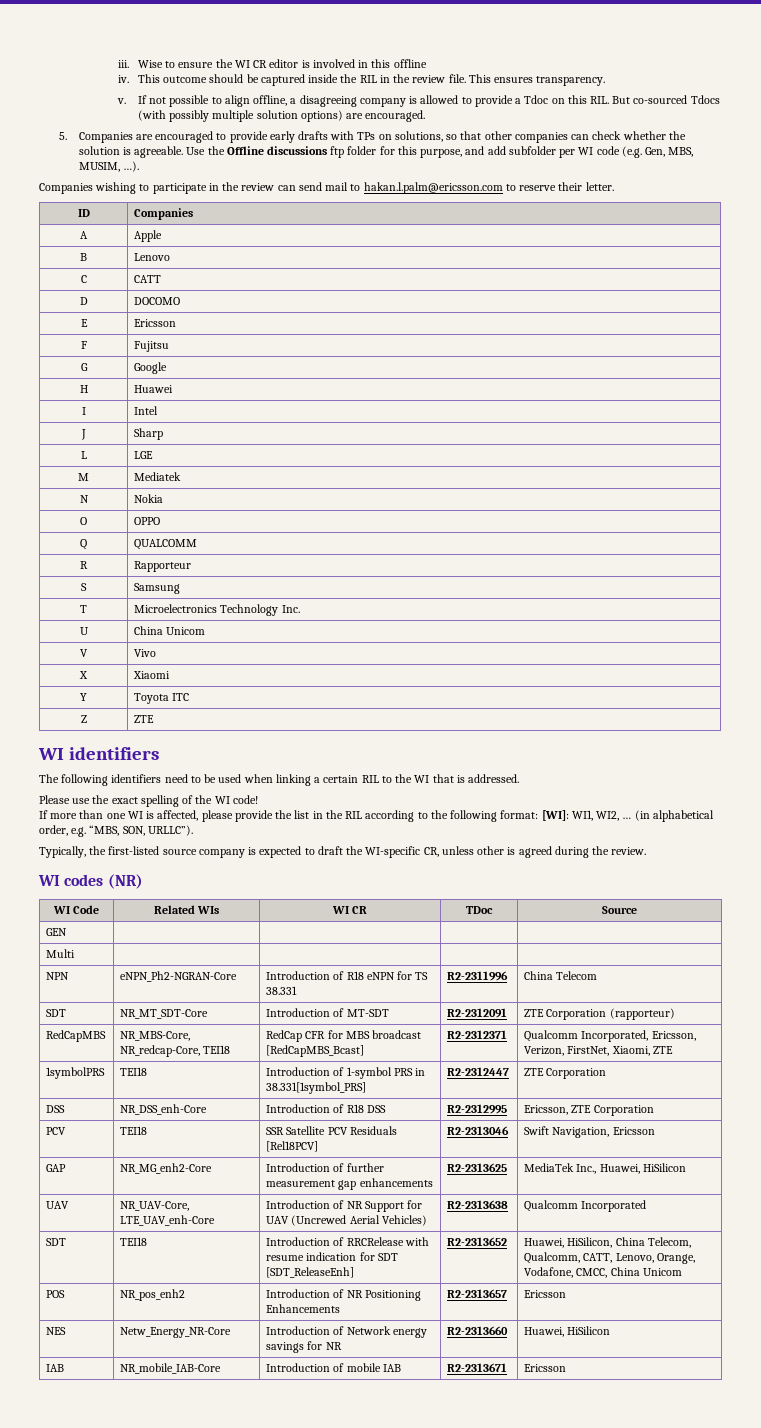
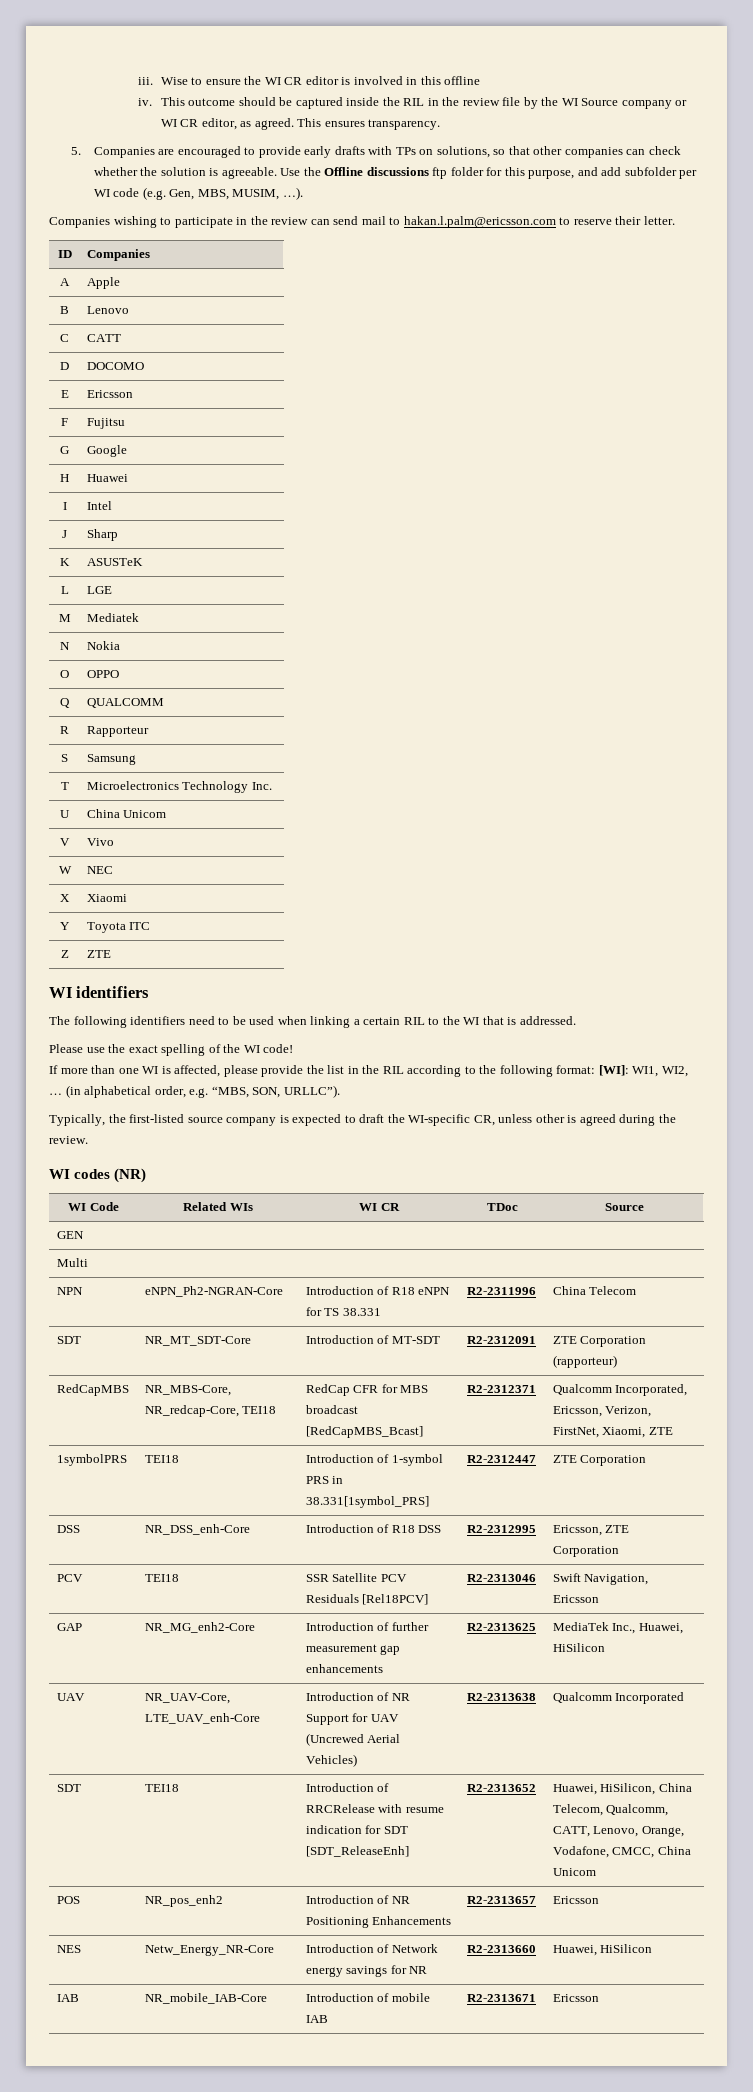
- This outcome should be captured inside the RIL in the review file. This ensures transparency.
- v. If not possible to align offline, a disagreeing company is allowed to provide a Tdoc on this RIL. But co-sourced Tdocs (with possibly multiple solution options) are encouraged.
+ This outcome should be captured inside the RIL in the review file by the WI Source company or WI CR editor, as agreed. This ensures transparency.
+ K | ASUSTeK
+ W | NEC

